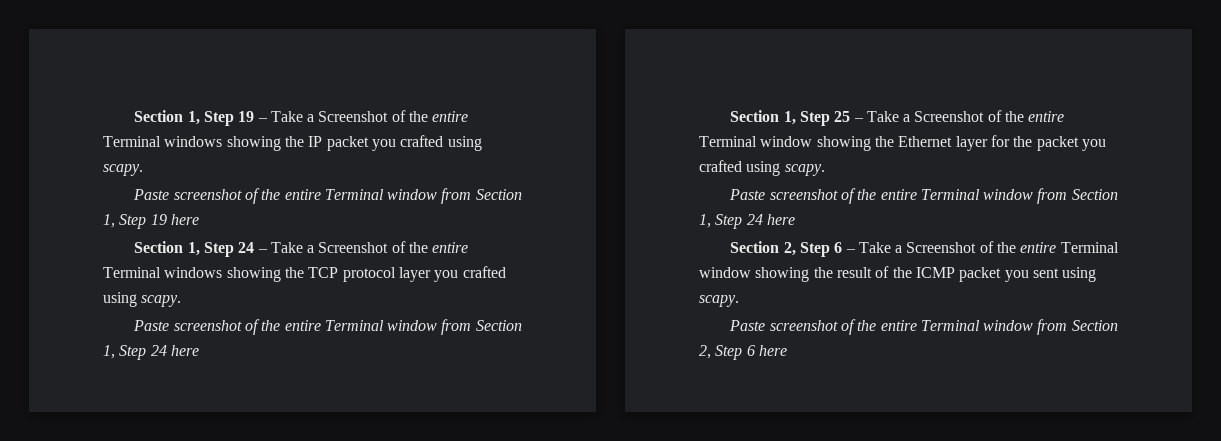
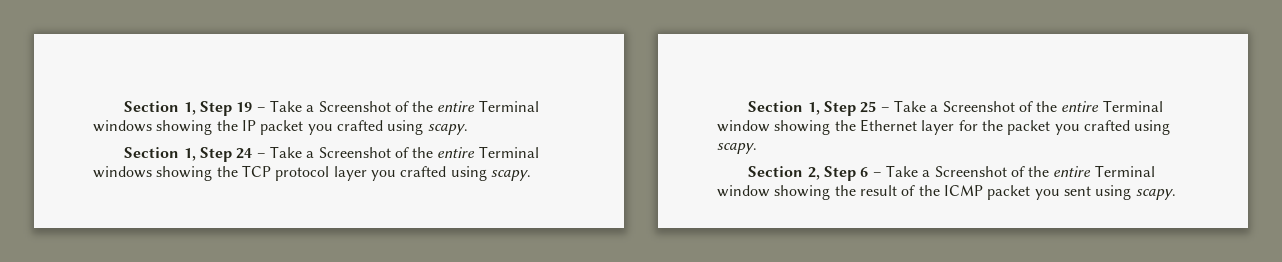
- Paste screenshot of the entire Terminal window from Section 1, Step 19 here
  Section 1, Step 24 – Take a Screenshot of the entire Terminal windows showing the TCP protocol layer you crafted using scapy.
- Paste screenshot of the entire Terminal window from Section 1, Step 24 here
  Section 1, Step 25 – Take a Screenshot of the entire Terminal window showing the Ethernet layer for the packet you crafted using scapy.
- Paste screenshot of the entire Terminal window from Section 1, Step 24 here
- Paste screenshot of the entire Terminal window from Section 2, Step 6 here

